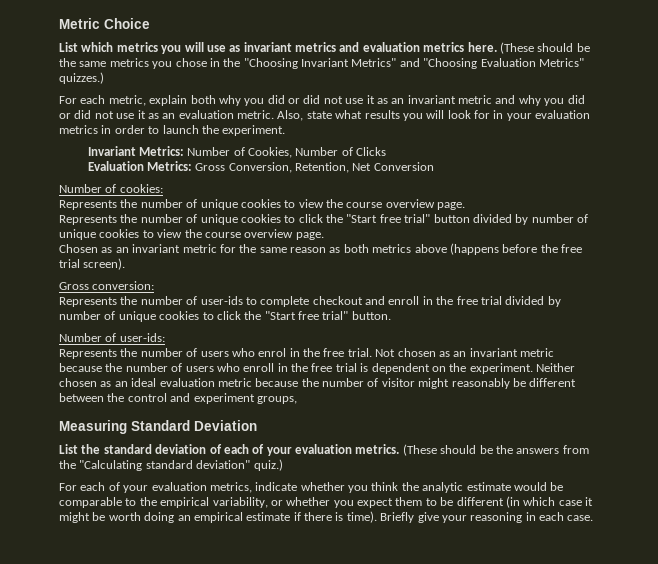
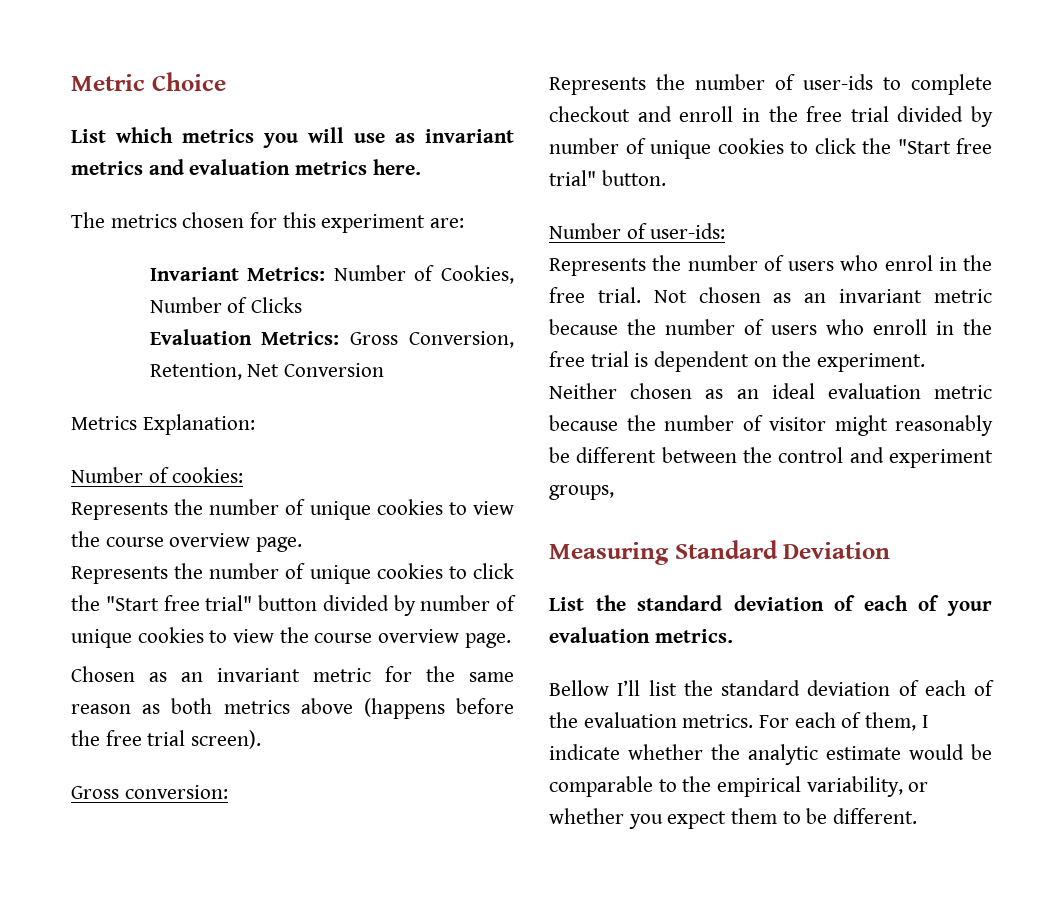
- List which metrics you will use as invariant metrics and evaluation metrics here. (These should be the same metrics you chose in the "Choosing Invariant Metrics" and "Choosing Evaluation Metrics" quizzes.)
- For each metric, explain both why you did or did not use it as an invariant metric and why you did or did not use it as an evaluation metric. Also, state what results you will look for in your evaluation metrics in order to launch the experiment.
+ List which metrics you will use as invariant metrics and evaluation metrics here.
+ The metrics chosen for this experiment are:
+ Metrics Explanation:
- List the standard deviation of each of your evaluation metrics. (These should be the answers from the "Calculating standard deviation" quiz.)
- For each of your evaluation metrics, indicate whether you think the analytic estimate would be comparable to the empirical variability, or whether you expect them to be different (in which case it might be worth doing an empirical estimate if there is time). Briefly give your reasoning in each case.
+ List the standard deviation of each of your evaluation metrics.
+ Bellow I’ll list the standard deviation of each of the evaluation metrics. For each of them, I indicate whether the analytic estimate would be comparable to the empirical variability, or whether you expect them to be different.

